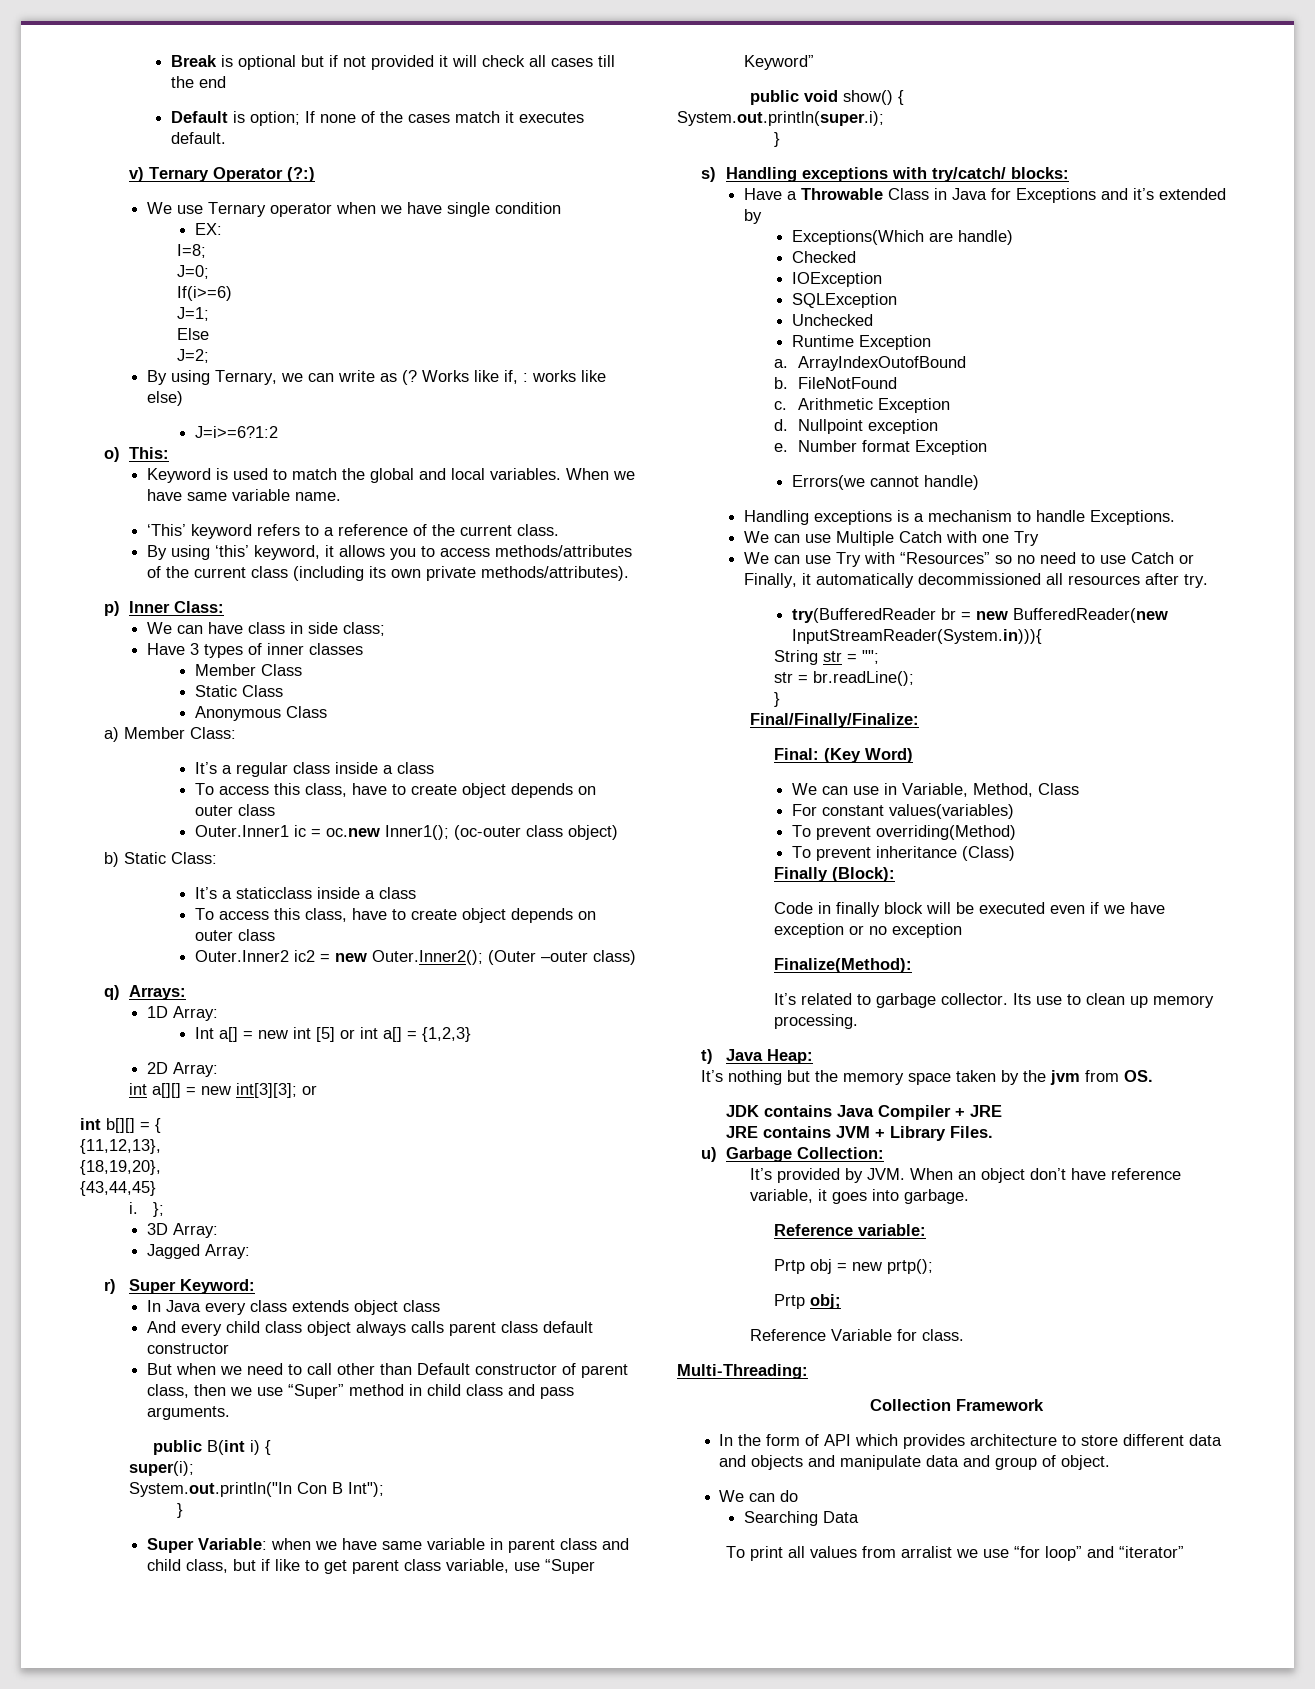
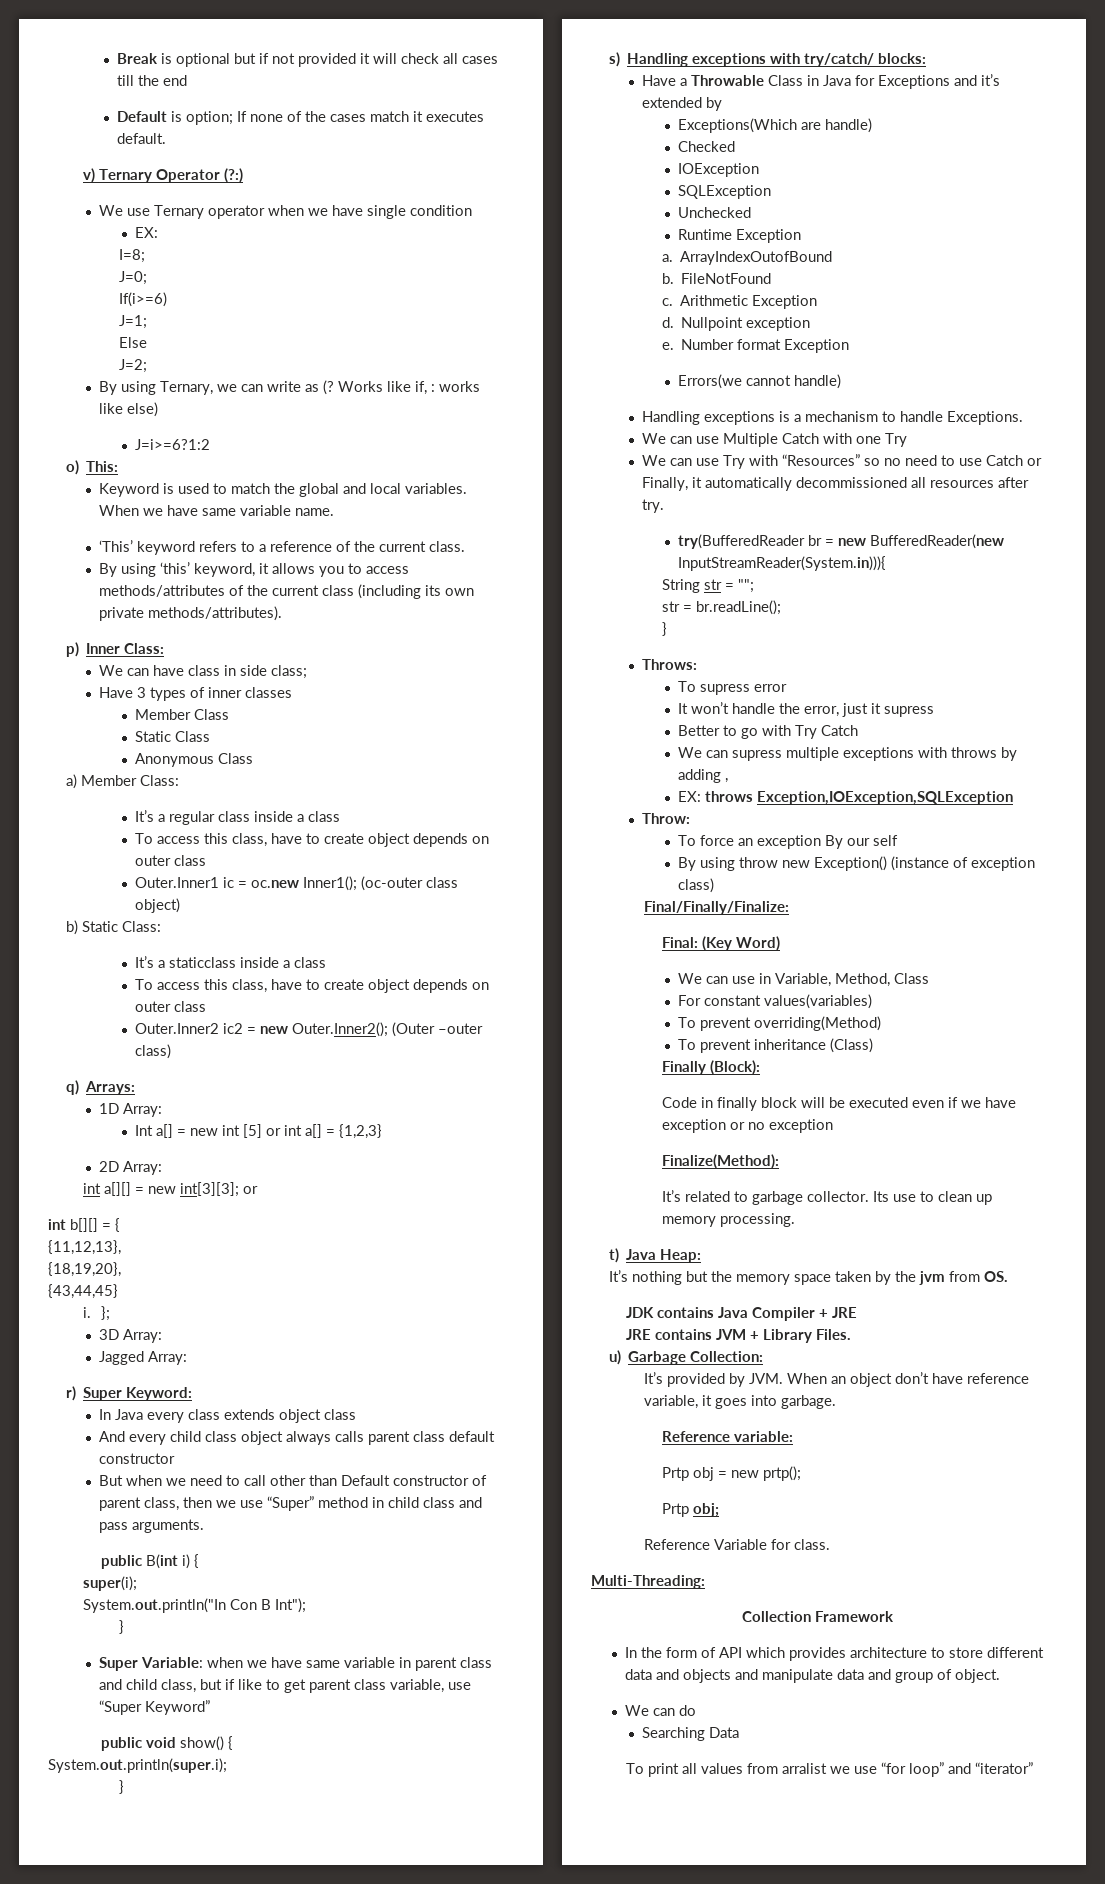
+ Throws:
+ To supress error
+ It won’t handle the error, just it supress
+ Better to go with Try Catch
+ We can supress multiple exceptions with throws by adding ,
+ EX: throws Exception,IOException,SQLException
+ Throw:
+ To force an exception By our self
+ By using throw new Exception() (instance of exception class)

